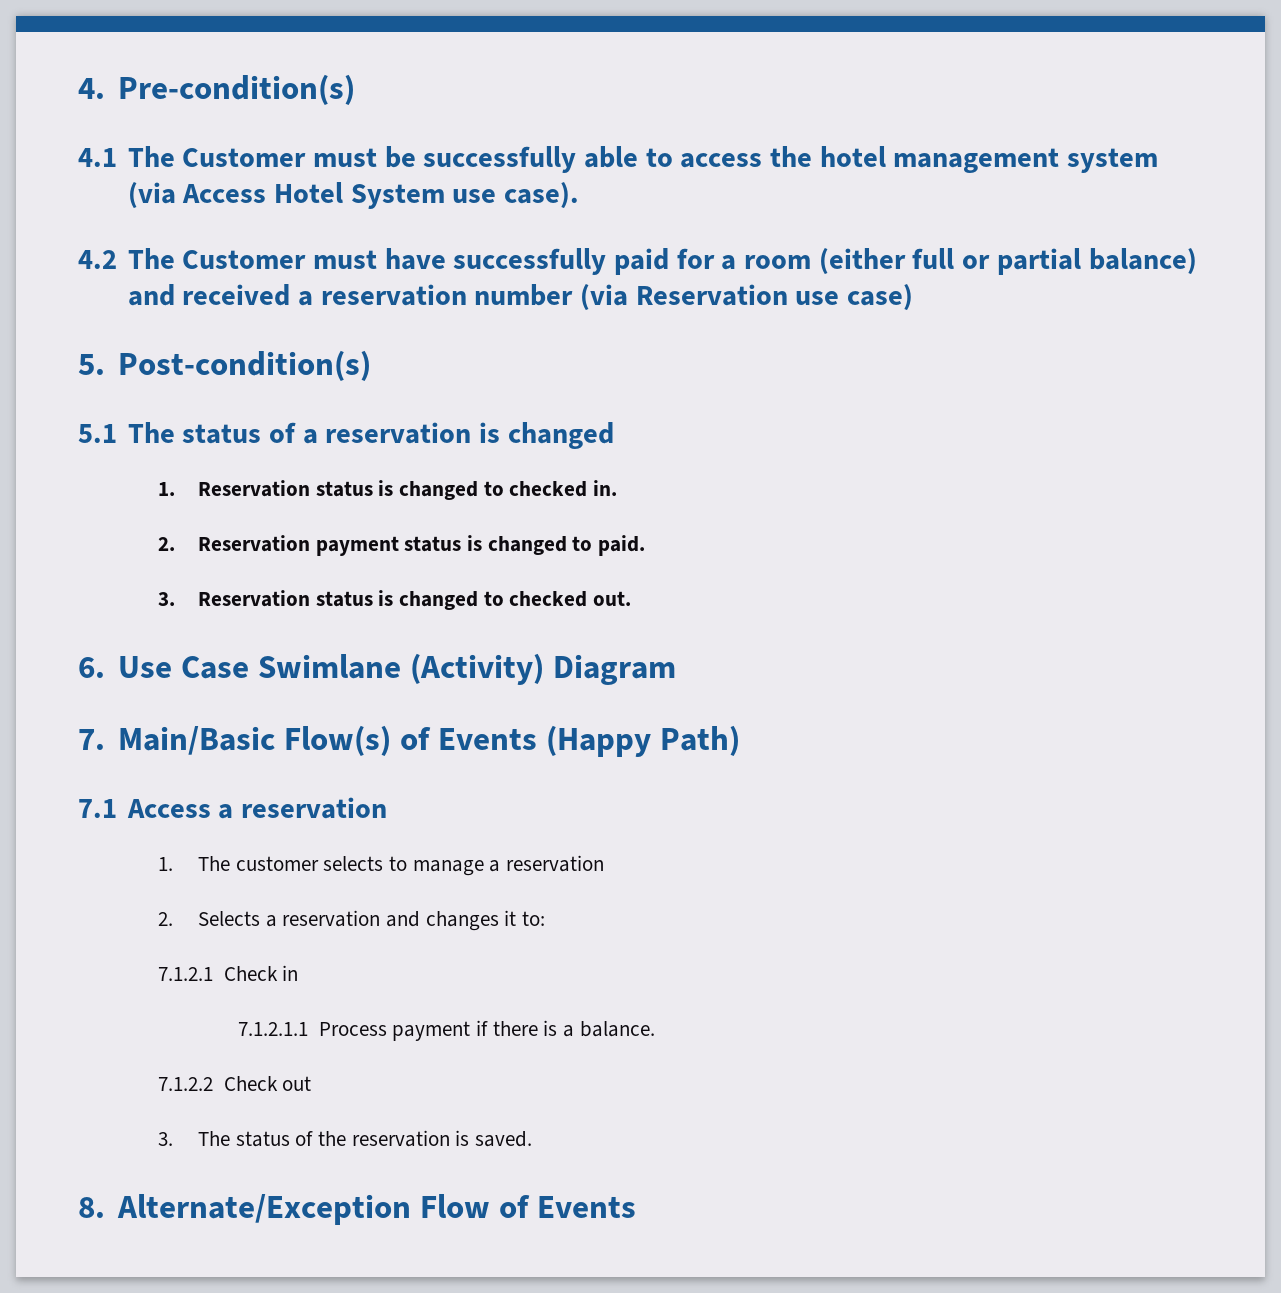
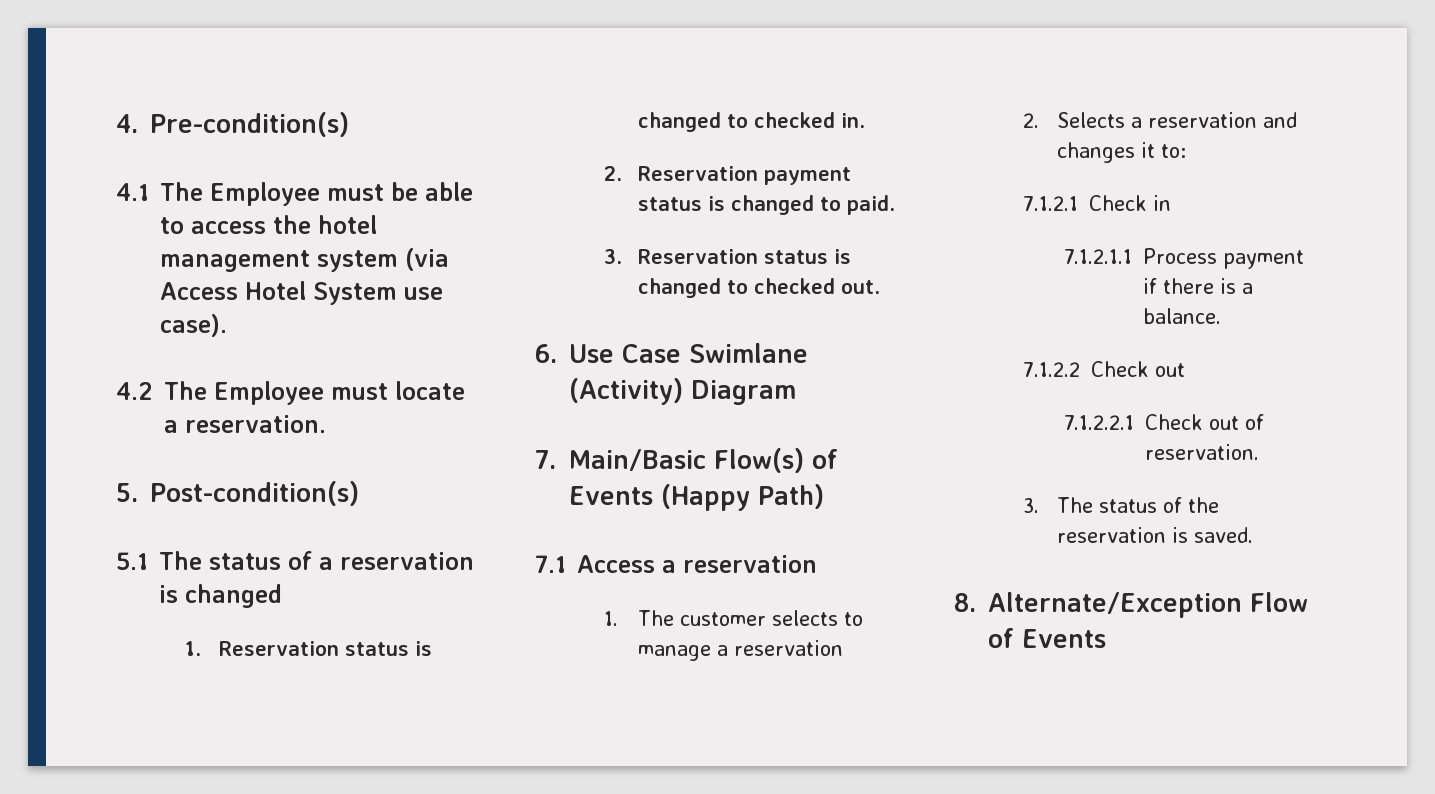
- 4.1 The Customer must be successfully able to access the hotel management system (via Access Hotel System use case).
+ 4.1 The Employee must be able to access the hotel management system (via Access Hotel System use case).
- 4.2 The Customer must have successfully paid for a room (either full or partial balance) and received a reservation number (via Reservation use case)
+ 4.2 The Employee must locate a reservation.
+ 7.1.2.2.1 Check out of reservation.

